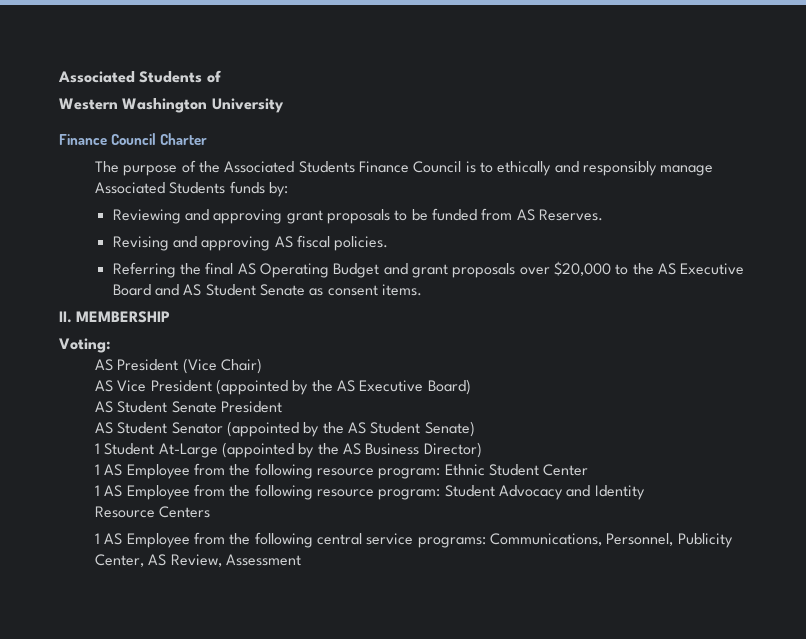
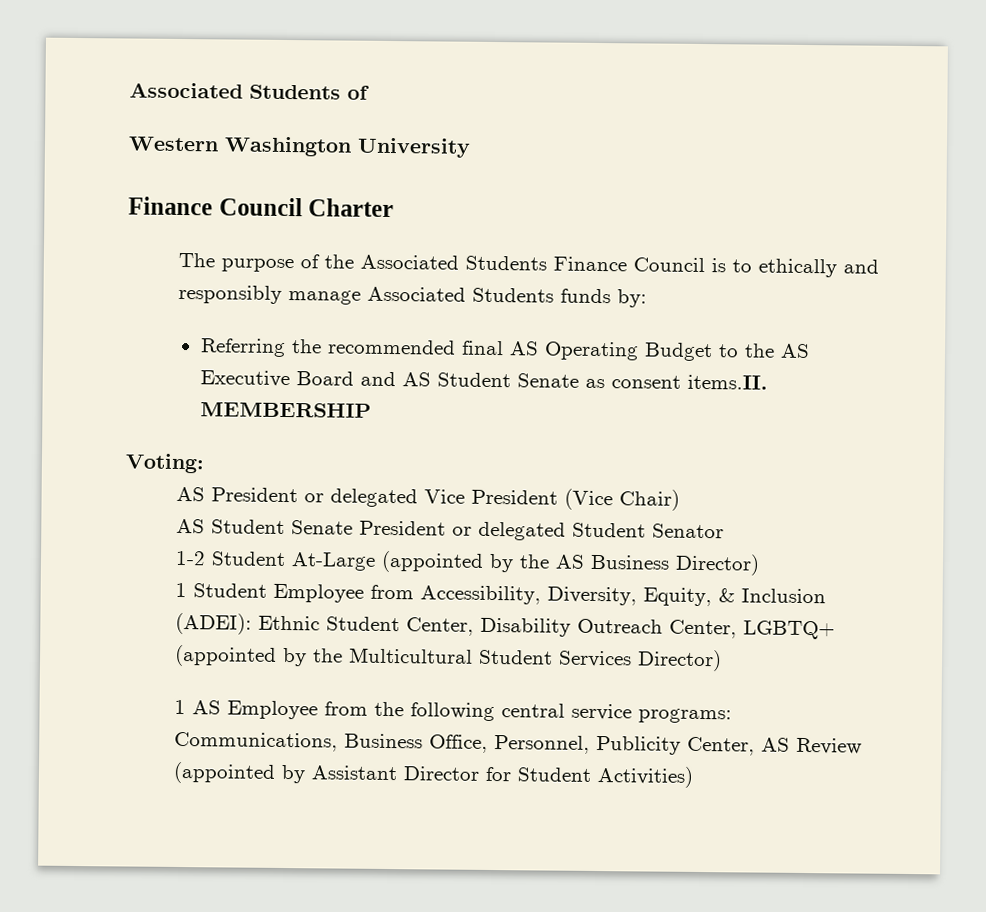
- Reviewing and approving grant proposals to be funded from AS Reserves.
- Revising and approving AS fiscal policies.
- Referring the final AS Operating Budget and grant proposals over $20,000 to the AS Executive Board and AS Student Senate as consent items.
- II. MEMBERSHIP
+ Referring the recommended final AS Operating Budget to the AS Executive Board and AS Student Senate as consent items.II. MEMBERSHIP
- AS President (Vice Chair)
- AS Vice President (appointed by the AS Executive Board)
+ AS President or delegated Vice President (Vice Chair)
- AS Student Senate President
- AS Student Senator (appointed by the AS Student Senate)
- 1 Student At-Large (appointed by the AS Business Director)
+ AS Student Senate President or delegated Student Senator
+ 1-2 Student At-Large (appointed by the AS Business Director)
- 1 AS Employee from the following resource program: Ethnic Student Center
- 1 AS Employee from the following resource program: Student Advocacy and Identity
- Resource Centers
+ 1 Student Employee from Accessibility, Diversity, Equity, & Inclusion (ADEI): Ethnic Student Center, Disability Outreach Center, LGBTQ+ (appointed by the Multicultural Student Services Director)
- 1 AS Employee from the following central service programs: Communications, Personnel, Publicity Center, AS Review, Assessment
+ 1 AS Employee from the following central service programs: Communications, Business Office, Personnel, Publicity Center, AS Review (appointed by Assistant Director for Student Activities)

